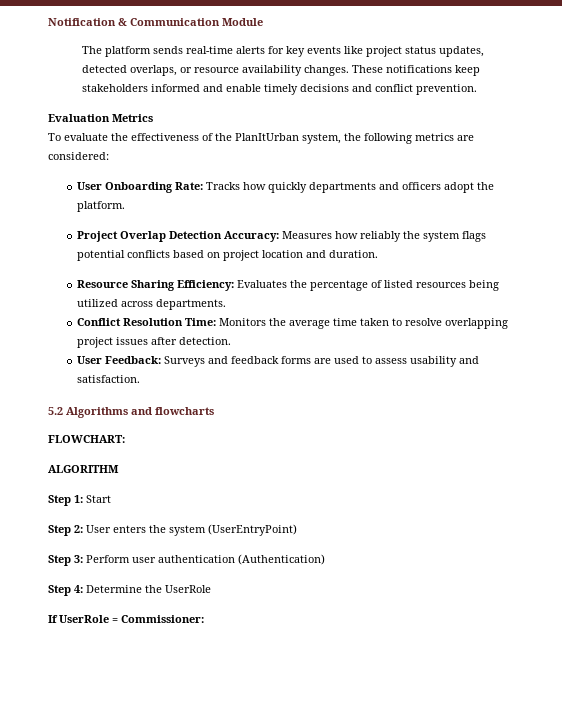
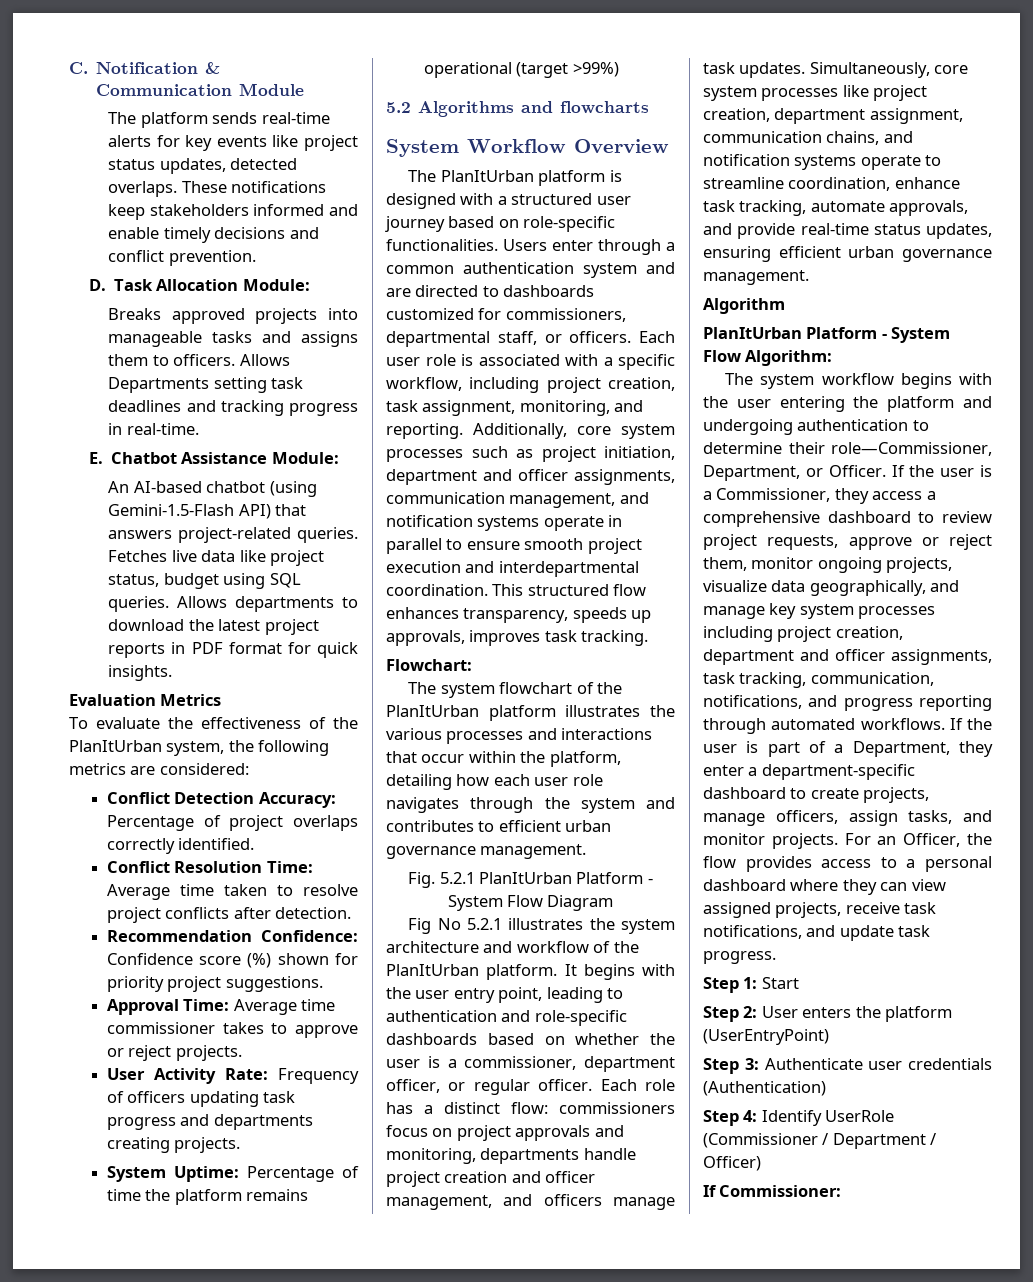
- Notification & Communication Module
+ C. Notification & Communication Module
- The platform sends real-time alerts for key events like project status updates, detected overlaps, or resource availability changes.
+ The platform sends real-time alerts for key events like project status updates, detected overlaps.
+ D. Task Allocation Module:
+ Breaks approved projects into manageable tasks and assigns them to officers. Allows Departments setting task deadlines and tracking progress in real-time.
+ E. Chatbot Assistance Module:
+ An AI-based chatbot (using Gemini-1.5-Flash API) that answers project-related queries. Fetches live data like project status, budget using SQL queries. Allows departments to download the latest project reports in PDF format for quick insights.
- User Onboarding Rate: Tracks how quickly departments and officers adopt the platform.
- Project Overlap Detection Accuracy: Measures how reliably the system flags potential conflicts based on project location and duration.
- Resource Sharing Efficiency: Evaluates the percentage of listed resources being utilized across departments.
+ Conflict Detection Accuracy: Percentage of project overlaps correctly identified.
- Conflict Resolution Time: Monitors the average time taken to resolve overlapping project issues after detection.
+ Conflict Resolution Time: Average time taken to resolve project conflicts after detection.
- User Feedback: Surveys and feedback forms are used to assess usability and satisfaction.
+ Recommendation Confidence: Confidence score (%) shown for priority project suggestions.
+ Approval Time: Average time commissioner takes to approve or reject projects.
+ User Activity Rate: Frequency of officers updating task progress and departments creating projects.
+ System Uptime: Percentage of time the platform remains operational (target >99%)
  5.2 Algorithms and flowcharts
- FLOWCHART:
- ALGORITHM
+ System Workflow Overview
+ The PlanItUrban platform is designed with a structured user journey based on role-specific functionalities. Users enter through a common authentication system and are directed to dashboards customized for commissioners, departmental staff, or officers. Each user role is associated with a specific workflow, including project creation, task assignment, monitoring, and reporting. Additionally, core system processes such as project initiation, department and officer assignments, communication management, and notification systems operate in parallel to ensure smooth project execution and interdepartmental coordination. This structured flow enhances transparency, speeds up approvals, improves task tracking.
+ Flowchart:
+ The system flowchart of the PlanItUrban platform illustrates the various processes and interactions that occur within the platform, detailing how each user role navigates through the system and contributes to efficient urban governance management.
+ Fig. 5.2.1 PlanItUrban Platform - System Flow Diagram
+ Fig No 5.2.1 illustrates the system architecture and workflow of the PlanItUrban platform. It begins with the user entry point, leading to authentication and role-specific dashboards based on whether the user is a commissioner, department officer, or regular officer. Each role has a distinct flow: commissioners focus on project approvals and monitoring, departments handle project creation and officer management, and officers manage task updates. Simultaneously, core system processes like project creation, department assignment, communication chains, and notification systems operate to streamline coordination, enhance task tracking, automate approvals, and provide real-time status updates, ensuring efficient urban governance management.
+ Algorithm
+ PlanItUrban Platform - System Flow Algorithm:
+ The system workflow begins with the user entering the platform and undergoing authentication to determine their role—Commissioner, Department, or Officer. If the user is a Commissioner, they access a comprehensive dashboard to review project requests, approve or reject them, monitor ongoing projects, visualize data geographically, and manage key system processes including project creation, department and officer assignments, task tracking, communication, notifications, and progress reporting through automated workflows. If the user is part of a Department, they enter a department-specific dashboard to create projects, manage officers, assign tasks, and monitor projects. For an Officer, the flow provides access to a personal dashboard where they can view assigned projects, receive task notifications, and update task progress.
- Step 2: User enters the system (UserEntryPoint)
+ Step 2: User enters the platform (UserEntryPoint)
- Step 3: Perform user authentication (Authentication)
+ Step 3: Authenticate user credentials (Authentication)
- Step 4: Determine the UserRole
- If UserRole = Commissioner:
+ Step 4: Identify UserRole (Commissioner / Department / Officer)
+ If Commissioner:

